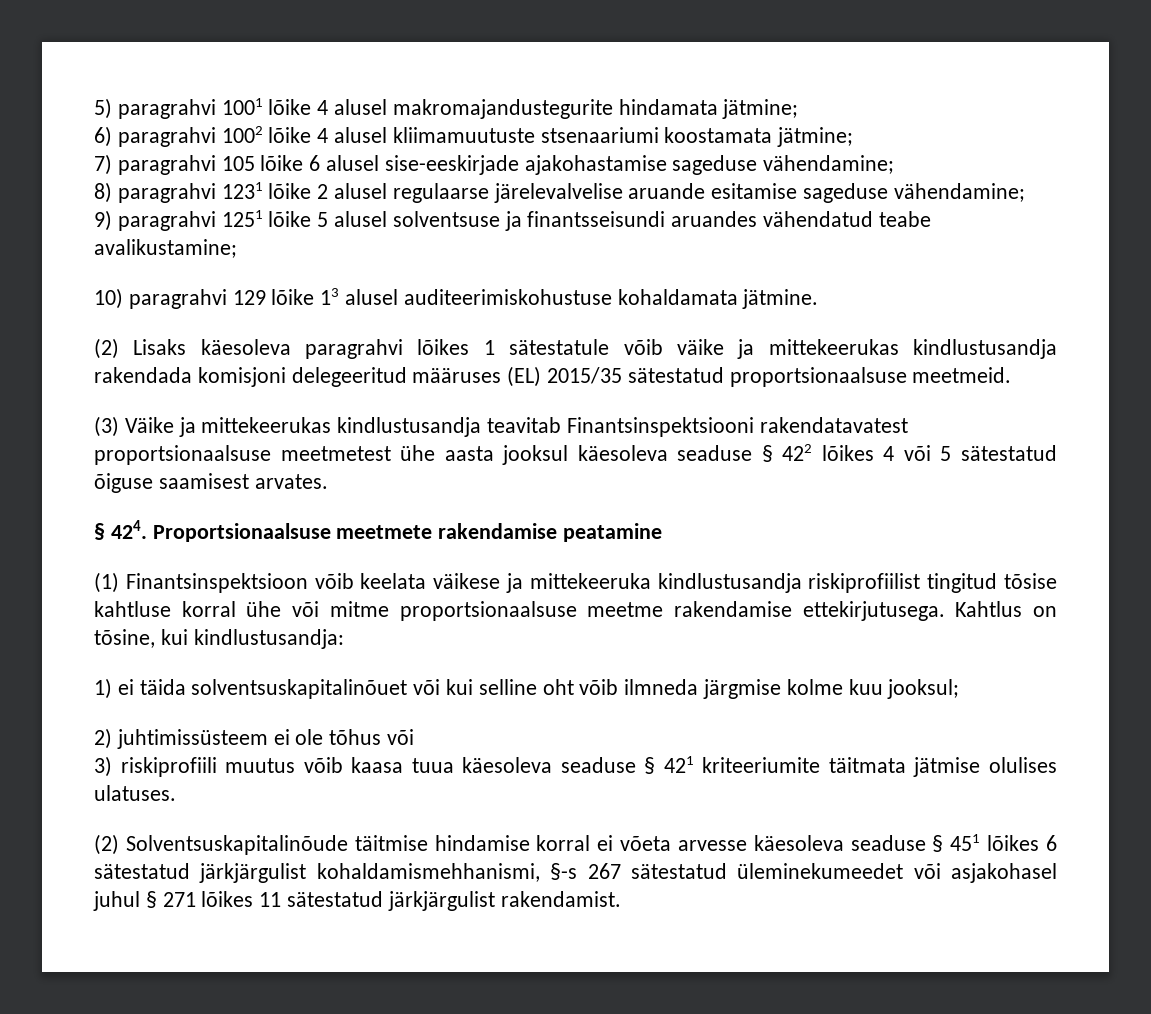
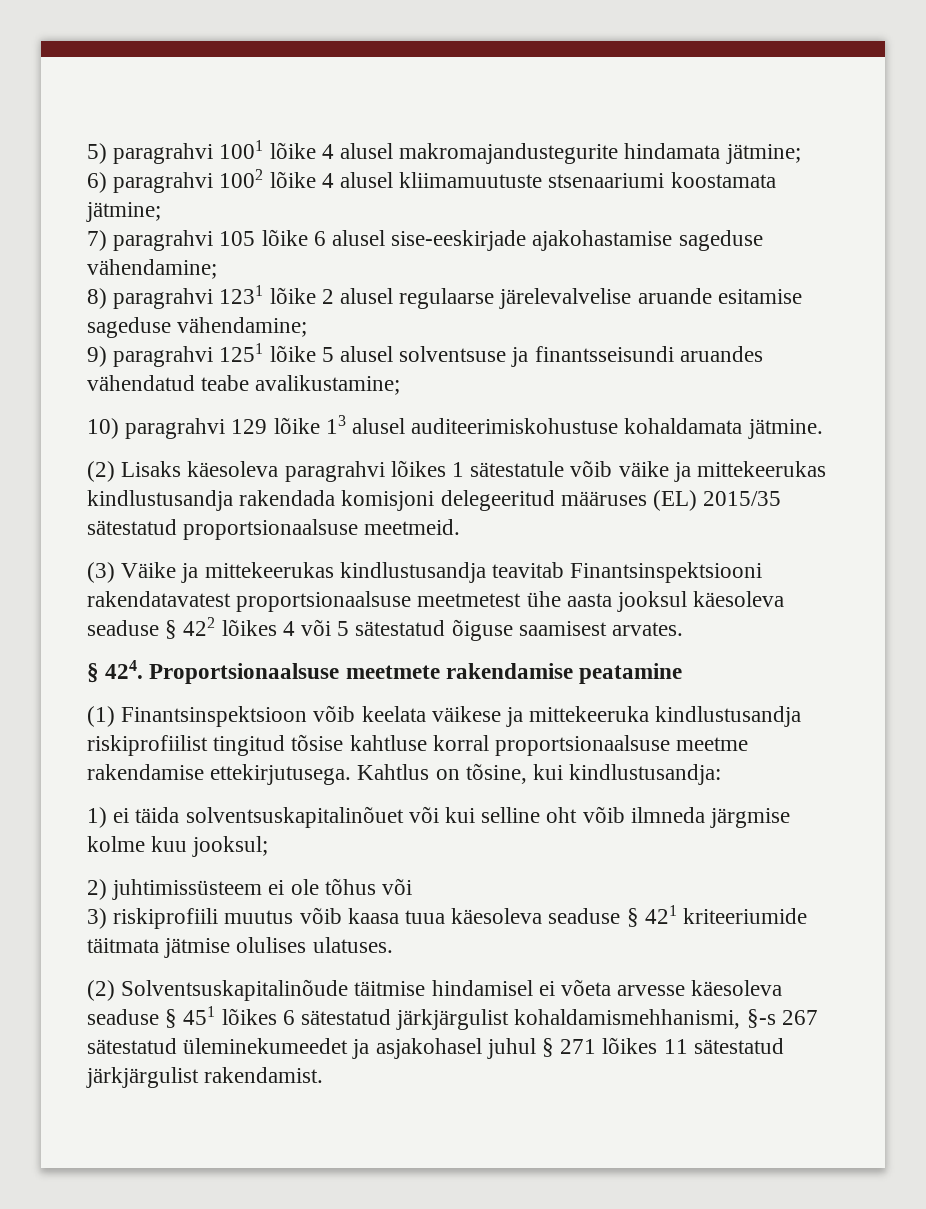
- (1) Finantsinspektsioon võib keelata väikese ja mittekeeruka kindlustusandja riskiprofiilist tingitud tõsise kahtluse korral ühe või mitme proportsionaalsuse meetme rakendamise ettekirjutusega.
+ (1) Finantsinspektsioon võib keelata väikese ja mittekeeruka kindlustusandja riskiprofiilist tingitud tõsise kahtluse korral proportsionaalsuse meetme rakendamise ettekirjutusega.
- 3) riskiprofiili muutus võib kaasa tuua käesoleva seaduse § 421 kriteeriumite täitmata jätmise olulises ulatuses.
+ 3) riskiprofiili muutus võib kaasa tuua käesoleva seaduse § 421 kriteeriumide täitmata jätmise olulises ulatuses.
- (2) Solventsuskapitalinõude täitmise hindamise korral ei võeta arvesse käesoleva seaduse § 451 lõikes 6 sätestatud järkjärgulist kohaldamismehhanismi, §-s 267 sätestatud üleminekumeedet või asjakohasel juhul § 271 lõikes 11 sätestatud järkjärgulist rakendamist.
+ (2) Solventsuskapitalinõude täitmise hindamisel ei võeta arvesse käesoleva seaduse § 451 lõikes 6 sätestatud järkjärgulist kohaldamismehhanismi, §-s 267 sätestatud üleminekumeedet ja asjakohasel juhul § 271 lõikes 11 sätestatud järkjärgulist rakendamist.

